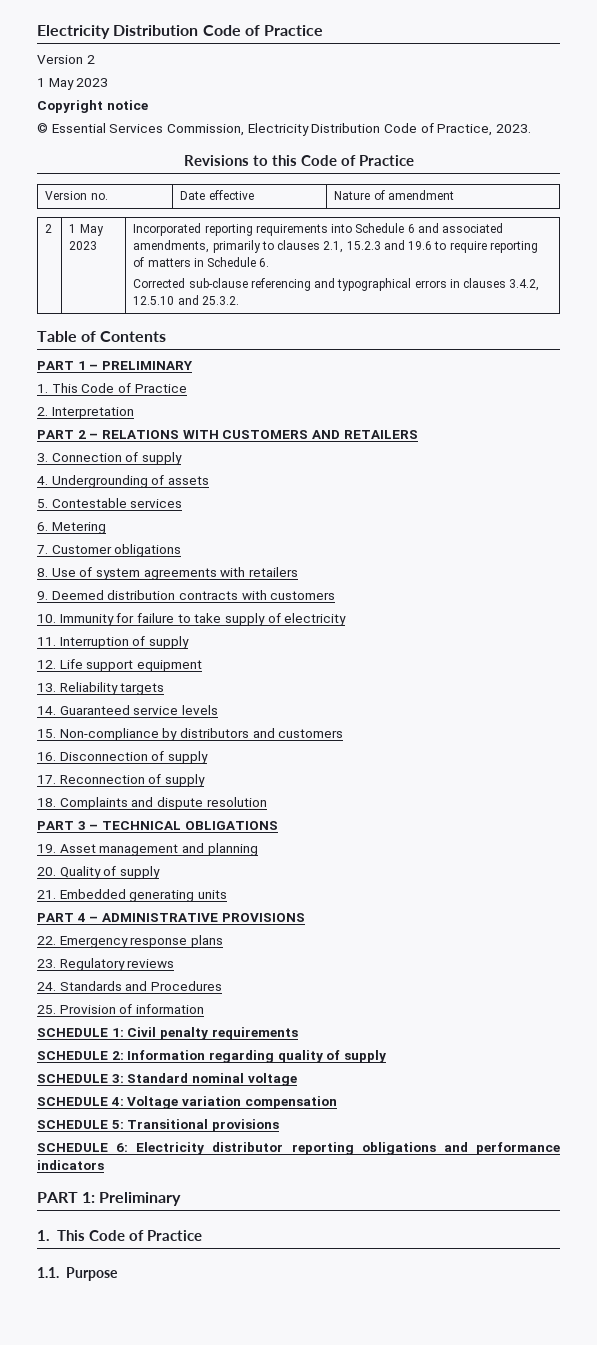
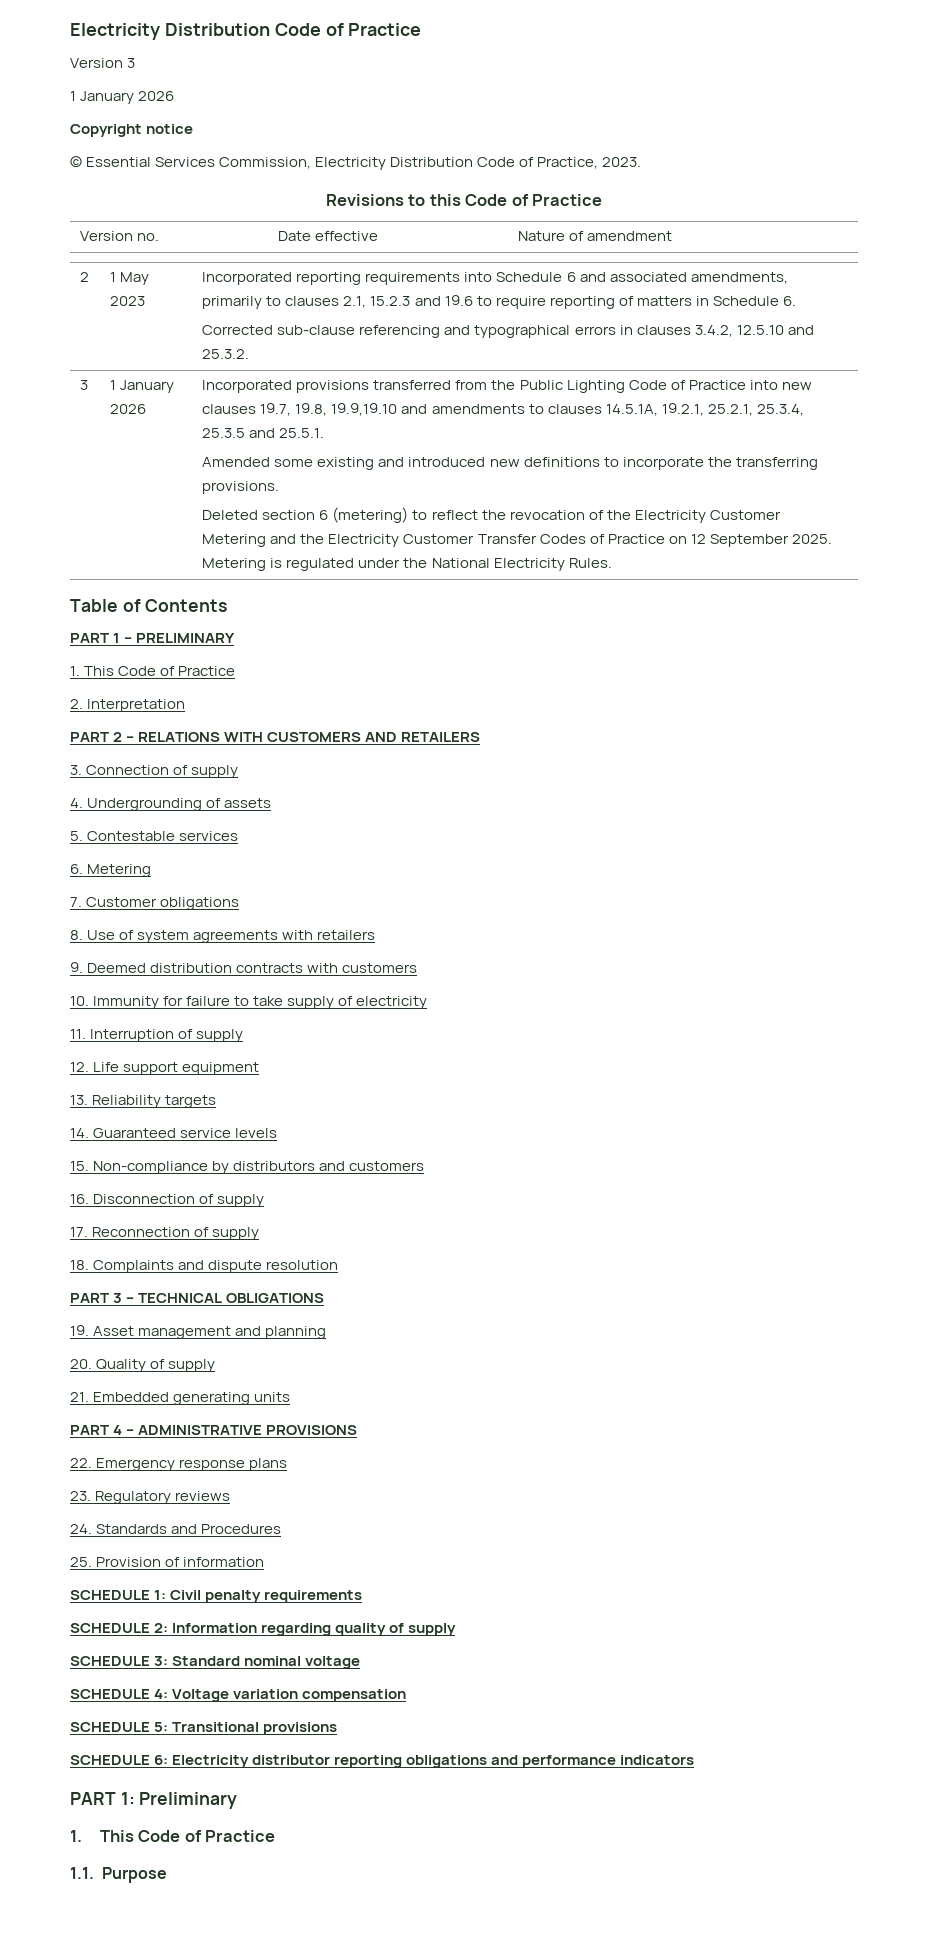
- Version 2
- 1 May 2023
+ Version 3
+ 1 January 2026
+ 3 | 1 January 2026 | Incorporated provisions transferred from the Public Lighting Code of Practice into new clauses 19.7, 19.8, 19.9,19.10 and amendments to clauses 14.5.1A, 19.2.1, 25.2.1, 25.3.4, 25.3.5 and 25.5.1.
+ Amended some existing and introduced new definitions to incorporate the transferring provisions.
+ Deleted section 6 (metering) to reflect the revocation of the Electricity Customer Metering and the Electricity Customer Transfer Codes of Practice on 12 September 2025. Metering is regulated under the National Electricity Rules.

